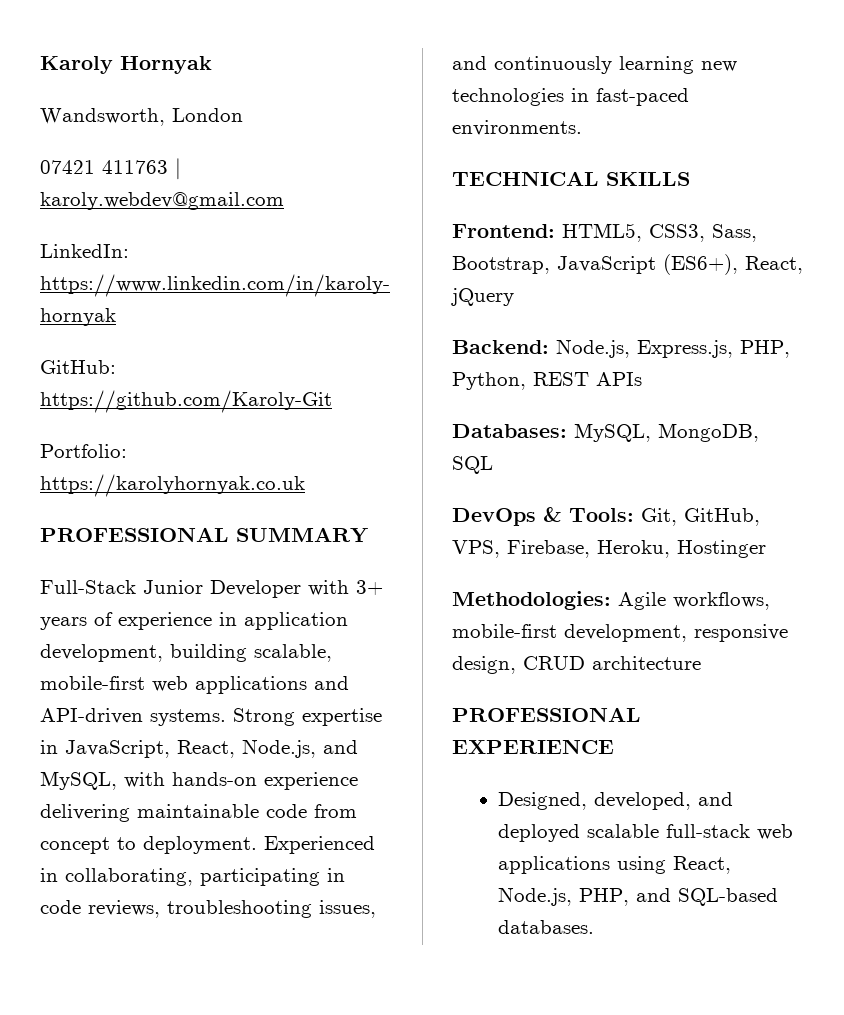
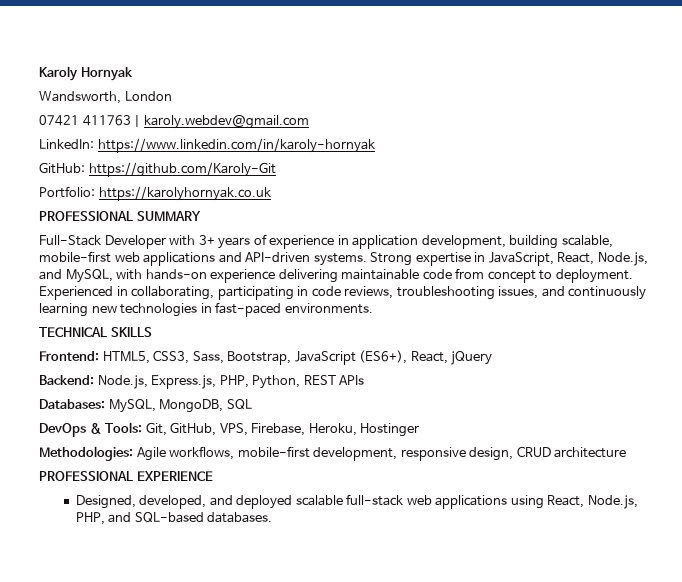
- Full-Stack Junior Developer with 3+ years of experience in application development, building scalable, mobile-first web applications and API-driven systems.
+ Full-Stack Developer with 3+ years of experience in application development, building scalable, mobile-first web applications and API-driven systems.

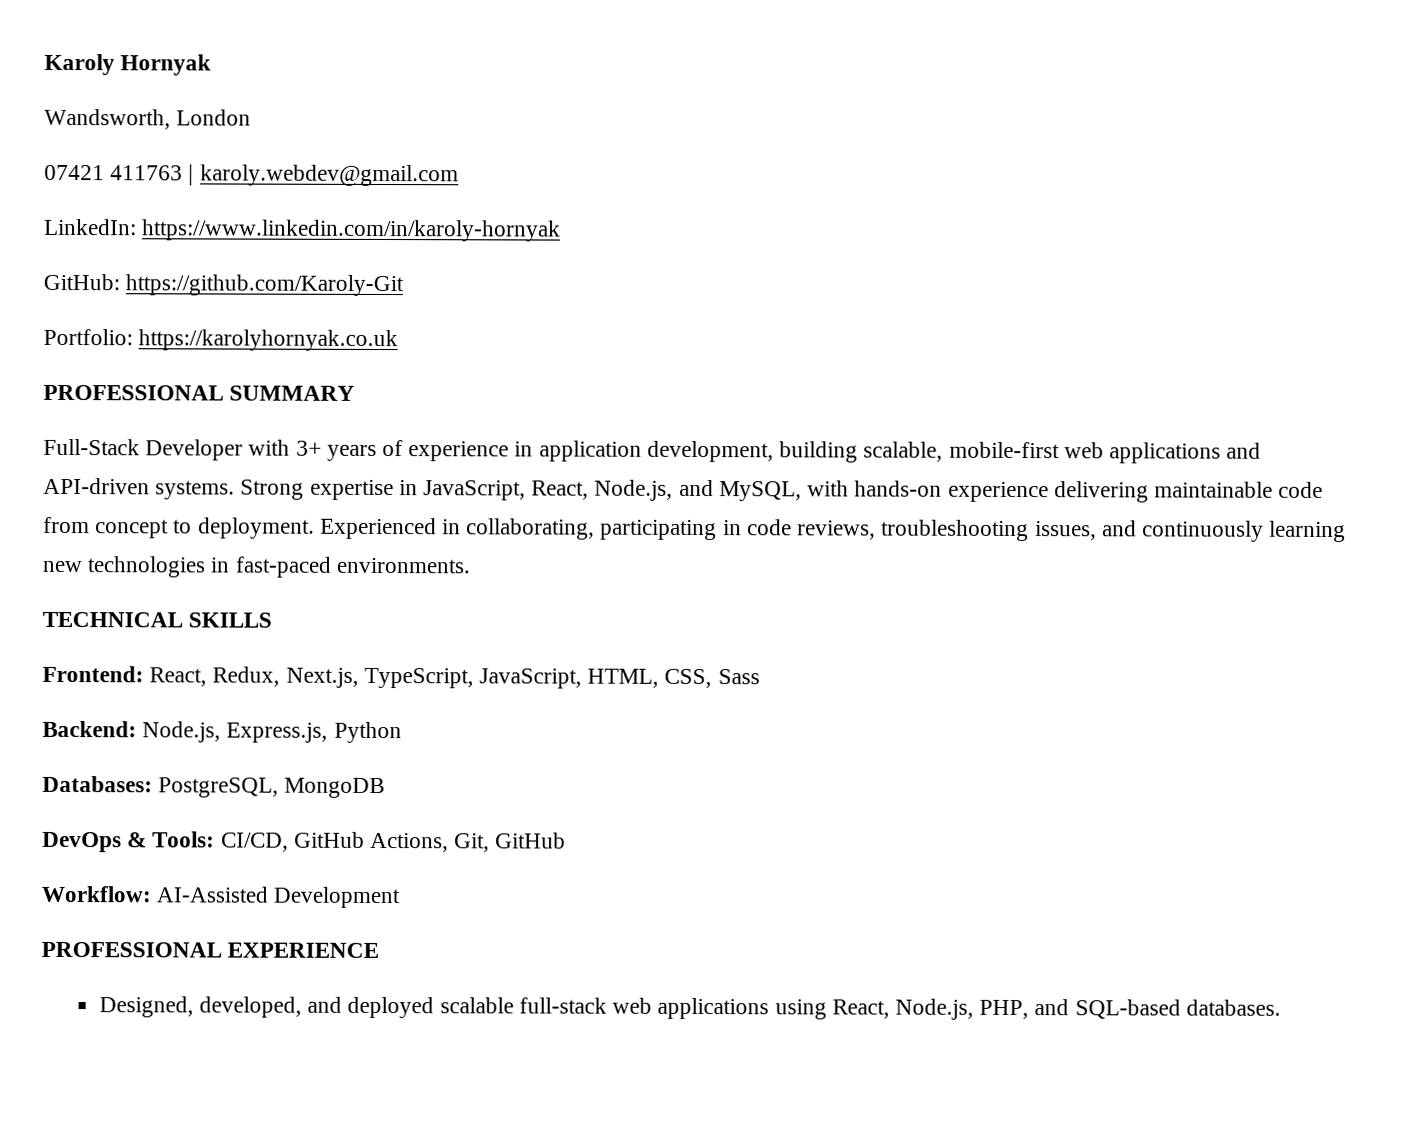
- Frontend: HTML5, CSS3, Sass, Bootstrap, JavaScript (ES6+), React, jQuery
- Backend: Node.js, Express.js, PHP, Python, REST APIs
- Databases: MySQL, MongoDB, SQL
- DevOps & Tools: Git, GitHub, VPS, Firebase, Heroku, Hostinger
- Methodologies: Agile workflows, mobile-first development, responsive design, CRUD architecture
+ Frontend: React, Redux, Next.js, TypeScript, JavaScript, HTML, CSS, Sass
+ Backend: Node.js, Express.js, Python
+ Databases: PostgreSQL, MongoDB
+ DevOps & Tools: CI/CD, GitHub Actions, Git, GitHub
+ Workflow: AI-Assisted Development

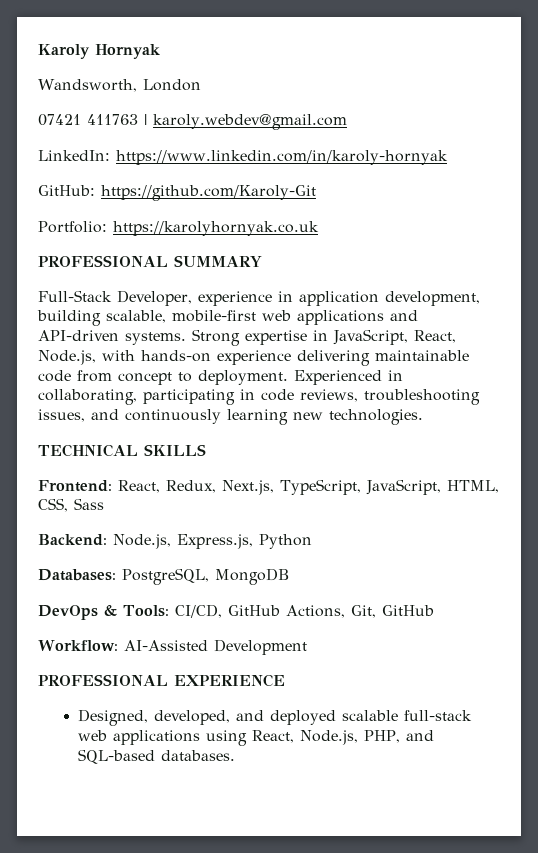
- Full-Stack Developer with 3+ years of experience in application development, building scalable, mobile-first web applications and API-driven systems.
+ Full-Stack Developer, experience in application development, building scalable, mobile-first web applications and API-driven systems.
- Strong expertise in JavaScript, React, Node.js, and MySQL, with hands-on experience delivering maintainable code from concept to deployment.
+ Strong expertise in JavaScript, React, Node.js, with hands-on experience delivering maintainable code from concept to deployment.
- Experienced in collaborating, participating in code reviews, troubleshooting issues, and continuously learning new technologies in fast-paced environments.
+ Experienced in collaborating, participating in code reviews, troubleshooting issues, and continuously learning new technologies.

